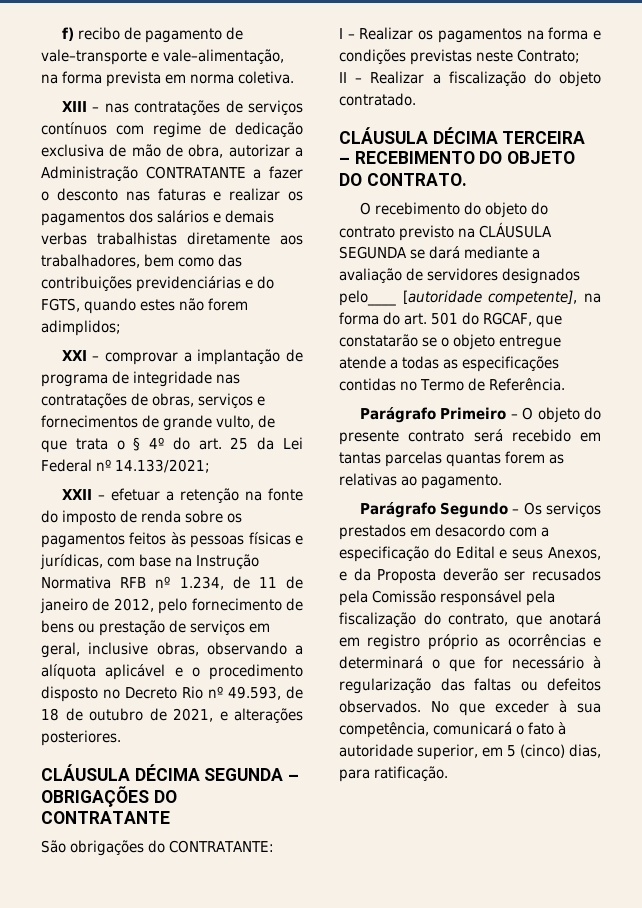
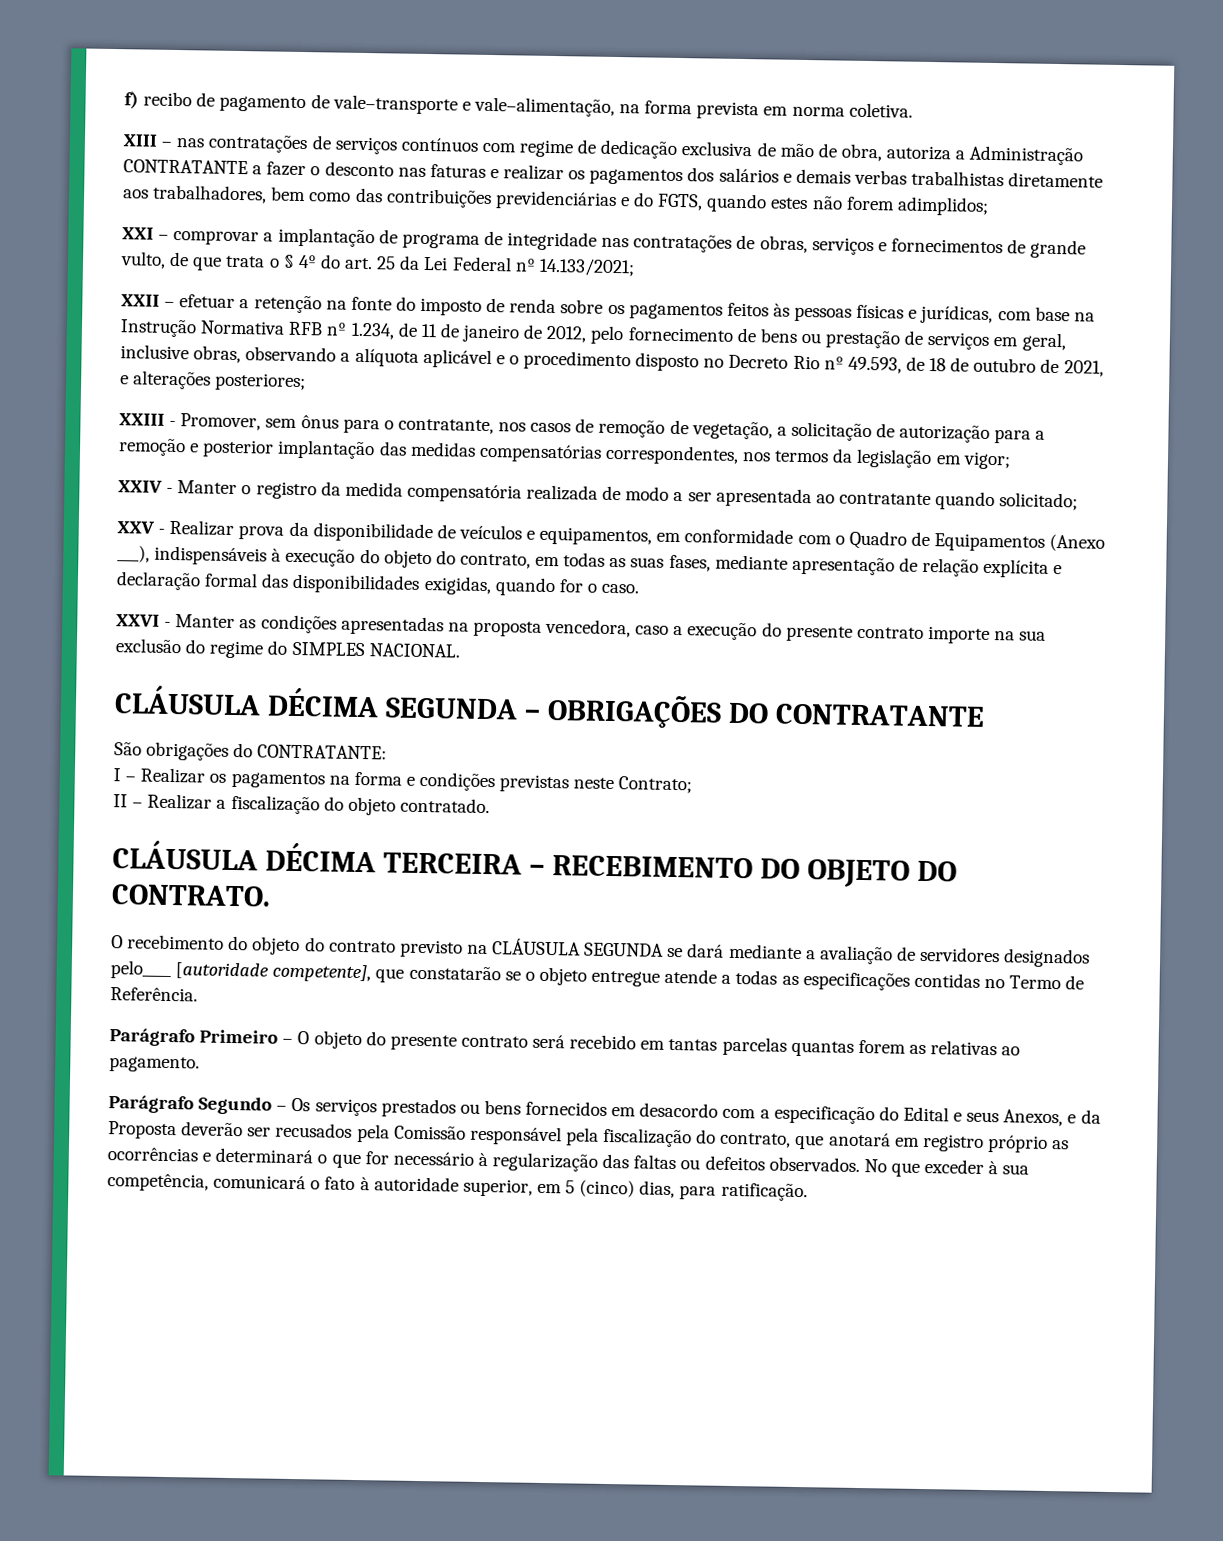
- XIII – nas contratações de serviços contínuos com regime de dedicação exclusiva de mão de obra, autorizar a Administração CONTRATANTE a fazer o desconto nas faturas e realizar os pagamentos dos salários e demais verbas trabalhistas diretamente aos trabalhadores, bem como das contribuições previdenciárias e do FGTS, quando estes não forem adimplidos;
+ XIII – nas contratações de serviços contínuos com regime de dedicação exclusiva de mão de obra, autoriza a Administração CONTRATANTE a fazer o desconto nas faturas e realizar os pagamentos dos salários e demais verbas trabalhistas diretamente aos trabalhadores, bem como das contribuições previdenciárias e do FGTS, quando estes não forem adimplidos;
- XXII – efetuar a retenção na fonte do imposto de renda sobre os pagamentos feitos às pessoas físicas e jurídicas, com base na Instrução Normativa RFB nº 1.234, de 11 de janeiro de 2012, pelo fornecimento de bens ou prestação de serviços em geral, inclusive obras, observando a alíquota aplicável e o procedimento disposto no Decreto Rio nº 49.593, de 18 de outubro de 2021, e alterações posteriores.
+ XXII – efetuar a retenção na fonte do imposto de renda sobre os pagamentos feitos às pessoas físicas e jurídicas, com base na Instrução Normativa RFB nº 1.234, de 11 de janeiro de 2012, pelo fornecimento de bens ou prestação de serviços em geral, inclusive obras, observando a alíquota aplicável e o procedimento disposto no Decreto Rio nº 49.593, de 18 de outubro de 2021, e alterações posteriores;
+ XXIII - Promover, sem ônus para o contratante, nos casos de remoção de vegetação, a solicitação de autorização para a remoção e posterior implantação das medidas compensatórias correspondentes, nos termos da legislação em vigor;
+ XXIV - Manter o registro da medida compensatória realizada de modo a ser apresentada ao contratante quando solicitado;
+ XXV - Realizar prova da disponibilidade de veículos e equipamentos, em conformidade com o Quadro de Equipamentos (Anexo ___), indispensáveis à execução do objeto do contrato, em todas as suas fases, mediante apresentação de relação explícita e declaração formal das disponibilidades exigidas, quando for o caso.
+ XXVI - Manter as condições apresentadas na proposta vencedora, caso a execução do presente contrato importe na sua exclusão do regime do SIMPLES NACIONAL.
- O recebimento do objeto do contrato previsto na CLÁUSULA SEGUNDA se dará mediante a avaliação de servidores designados pelo____ [autoridade competente], na forma do art. 501 do RGCAF, que constatarão se o objeto entregue atende a todas as especificações contidas no Termo de Referência.
+ O recebimento do objeto do contrato previsto na CLÁUSULA SEGUNDA se dará mediante a avaliação de servidores designados pelo____ [autoridade competente], que constatarão se o objeto entregue atende a todas as especificações contidas no Termo de Referência.
- Parágrafo Segundo – Os serviços prestados em desacordo com a especificação do Edital e seus Anexos, e da Proposta deverão ser recusados pela Comissão responsável pela fiscalização do contrato, que anotará em registro próprio as ocorrências e determinará o que for necessário à regularização das faltas ou defeitos observados.
+ Parágrafo Segundo – Os serviços prestados ou bens fornecidos em desacordo com a especificação do Edital e seus Anexos, e da Proposta deverão ser recusados pela Comissão responsável pela fiscalização do contrato, que anotará em registro próprio as ocorrências e determinará o que for necessário à regularização das faltas ou defeitos observados.

